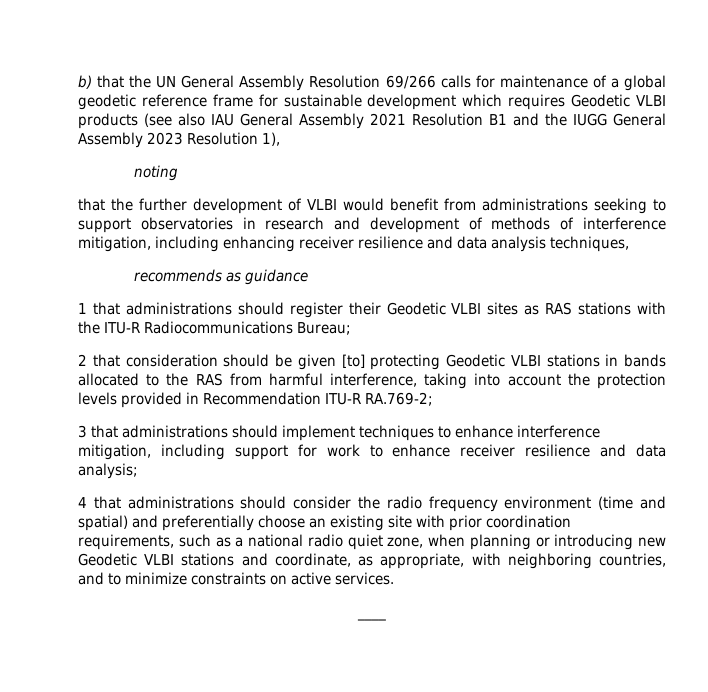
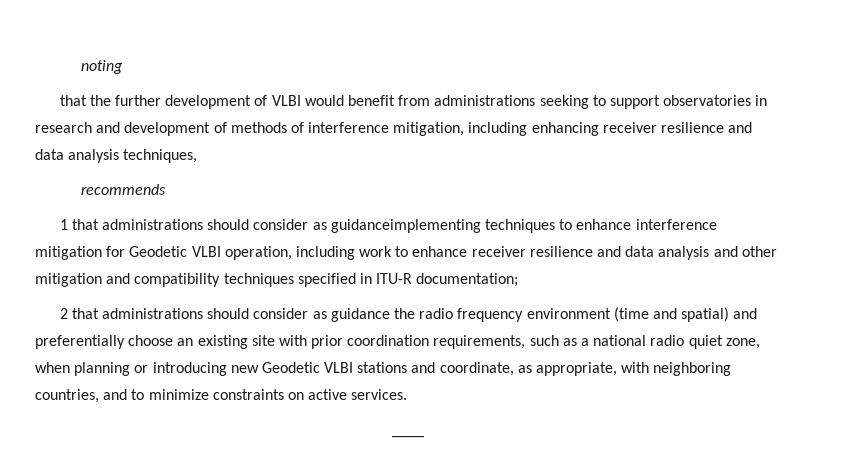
- b) that the UN General Assembly Resolution 69/266 calls for maintenance of a global geodetic reference frame for sustainable development which requires Geodetic VLBI products (see also IAU General Assembly 2021 Resolution B1 and the IUGG General Assembly 2023 Resolution 1),
- recommends as guidance
+ recommends
- 1 that administrations should register their Geodetic VLBI sites as RAS stations with the ITU-R Radiocommunications Bureau;
- 2 that consideration should be given [to] protecting Geodetic VLBI stations in bands allocated to the RAS from harmful interference, taking into account the protection levels provided in Recommendation ITU-R RA.769-2;
- 3 that administrations should implement techniques to enhance interference mitigation, including support for work to enhance receiver resilience and data analysis;
- 4 that administrations should consider the radio frequency environment (time and spatial) and preferentially choose an existing site with prior coordination requirements, such as a national radio quiet zone, when planning or introducing new Geodetic VLBI stations and coordinate, as appropriate, with neighboring countries, and to minimize constraints on active services.
+ 1 that administrations should consider as guidanceimplementing techniques to enhance interference mitigation for Geodetic VLBI operation, including work to enhance receiver resilience and data analysis and other mitigation and compatibility techniques specified in ITU-R documentation;
+ 2 that administrations should consider as guidance the radio frequency environment (time and spatial) and preferentially choose an existing site with prior coordination requirements, such as a national radio quiet zone, when planning or introducing new Geodetic VLBI stations and coordinate, as appropriate, with neighboring countries, and to minimize constraints on active services.

